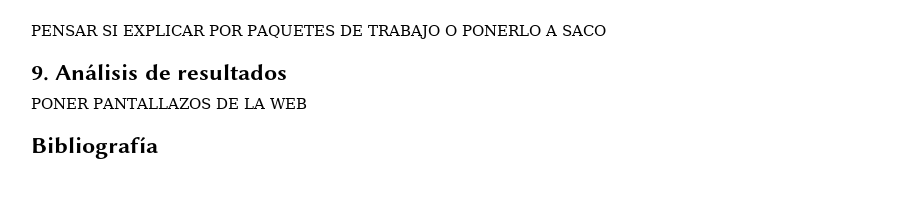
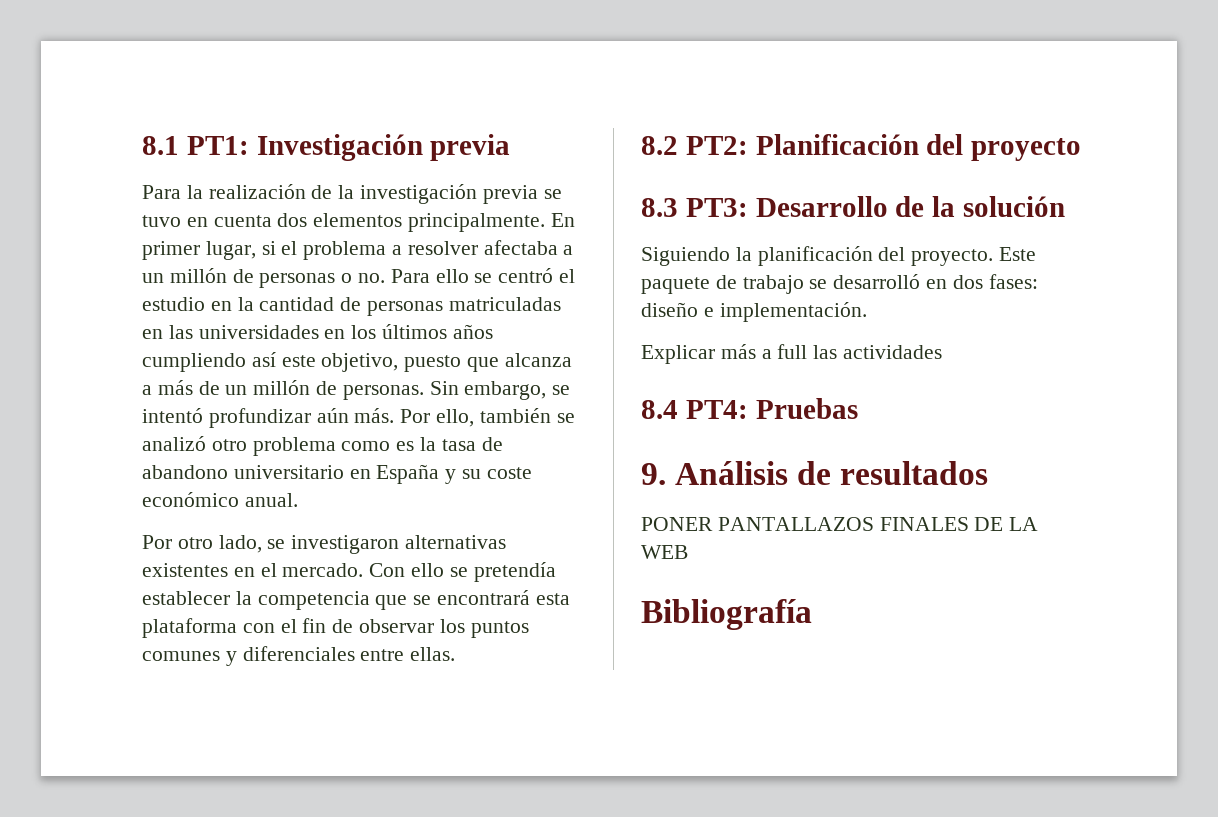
- PENSAR SI EXPLICAR POR PAQUETES DE TRABAJO O PONERLO A SACO
+ 8.1 PT1: Investigación previa
+ Para la realización de la investigación previa se tuvo en cuenta dos elementos principalmente. En primer lugar, si el problema a resolver afectaba a un millón de personas o no. Para ello se centró el estudio en la cantidad de personas matriculadas en las universidades en los últimos años cumpliendo así este objetivo, puesto que alcanza a más de un millón de personas. Sin embargo, se intentó profundizar aún más. Por ello, también se analizó otro problema como es la tasa de abandono universitario en España y su coste económico anual.
+ Por otro lado, se investigaron alternativas existentes en el mercado. Con ello se pretendía establecer la competencia que se encontrará esta plataforma con el fin de observar los puntos comunes y diferenciales entre ellas.
+ 8.2 PT2: Planificación del proyecto
+ 8.3 PT3: Desarrollo de la solución
+ Siguiendo la planificación del proyecto. Este paquete de trabajo se desarrolló en dos fases: diseño e implementación.
+ Explicar más a full las actividades
+ 8.4 PT4: Pruebas
- PONER PANTALLAZOS DE LA WEB
+ PONER PANTALLAZOS FINALES DE LA WEB

